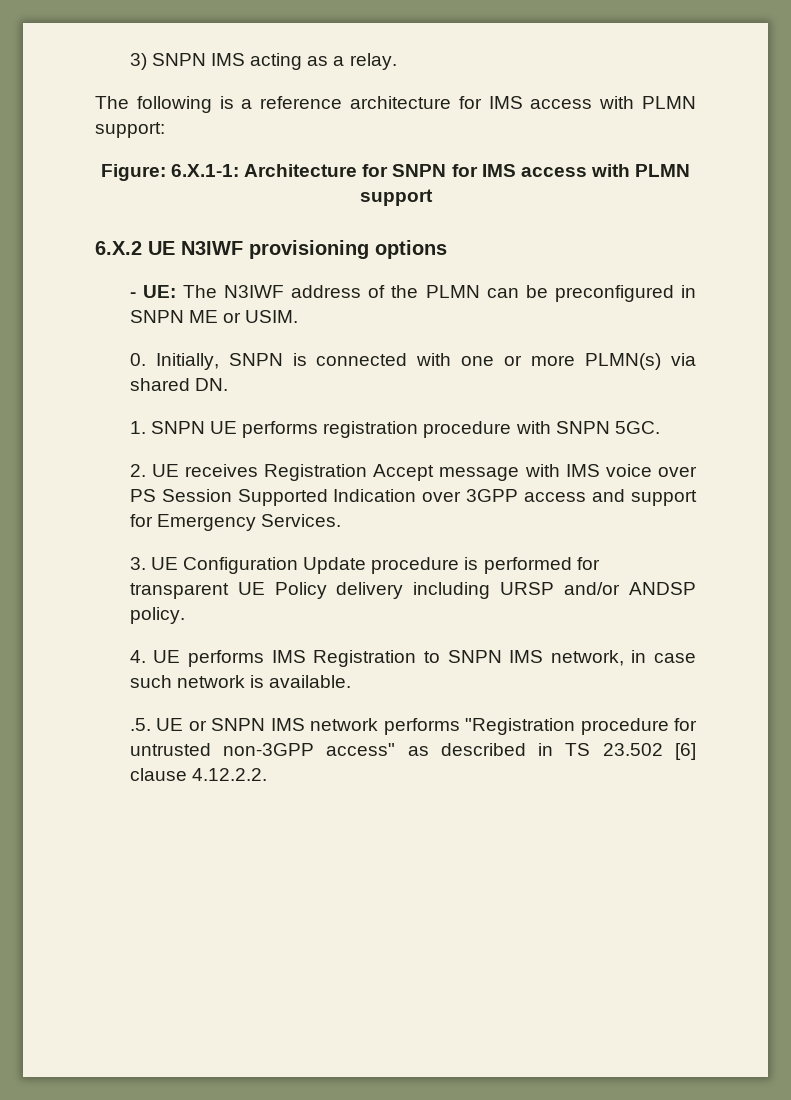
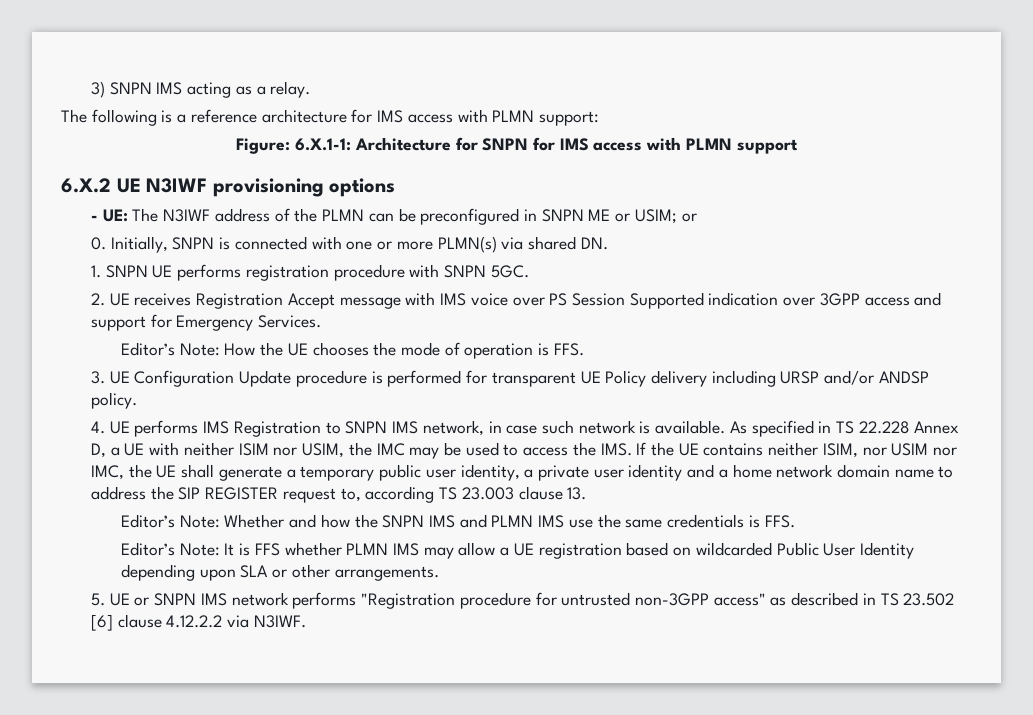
- - UE: The N3IWF address of the PLMN can be preconfigured in SNPN ME or USIM.
+ - UE: The N3IWF address of the PLMN can be preconfigured in SNPN ME or USIM; or
- 2. UE receives Registration Accept message with IMS voice over PS Session Supported Indication over 3GPP access and support for Emergency Services.
+ 2. UE receives Registration Accept message with IMS voice over PS Session Supported indication over 3GPP access and support for Emergency Services.
+ Editor’s Note: How the UE chooses the mode of operation is FFS.
- 4. UE performs IMS Registration to SNPN IMS network, in case such network is available.
- .5. UE or SNPN IMS network performs "Registration procedure for untrusted non-3GPP access" as described in TS 23.502 [6] clause 4.12.2.2.
+ 4. UE performs IMS Registration to SNPN IMS network, in case such network is available. As specified in TS 22.228 Annex D, a UE with neither ISIM nor USIM, the IMC may be used to access the IMS. If the UE contains neither ISIM, nor USIM nor IMC, the UE shall generate a temporary public user identity, a private user identity and a home network domain name to address the SIP REGISTER request to, according TS 23.003 clause 13.
+ Editor’s Note: Whether and how the SNPN IMS and PLMN IMS use the same credentials is FFS.
+ Editor’s Note: It is FFS whether PLMN IMS may allow a UE registration based on wildcarded Public User Identity depending upon SLA or other arrangements.
+ 5. UE or SNPN IMS network performs "Registration procedure for untrusted non-3GPP access" as described in TS 23.502 [6] clause 4.12.2.2 via N3IWF.

